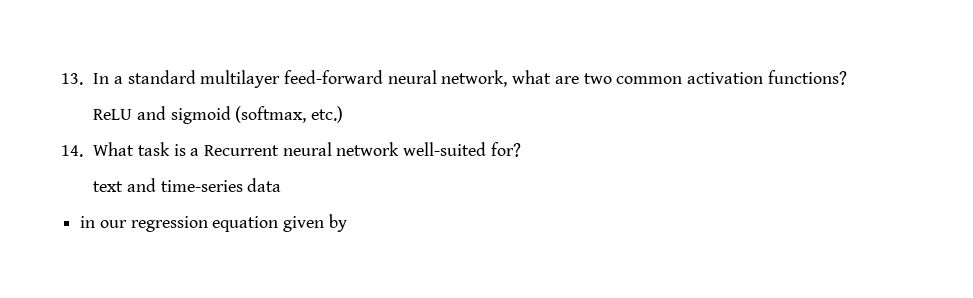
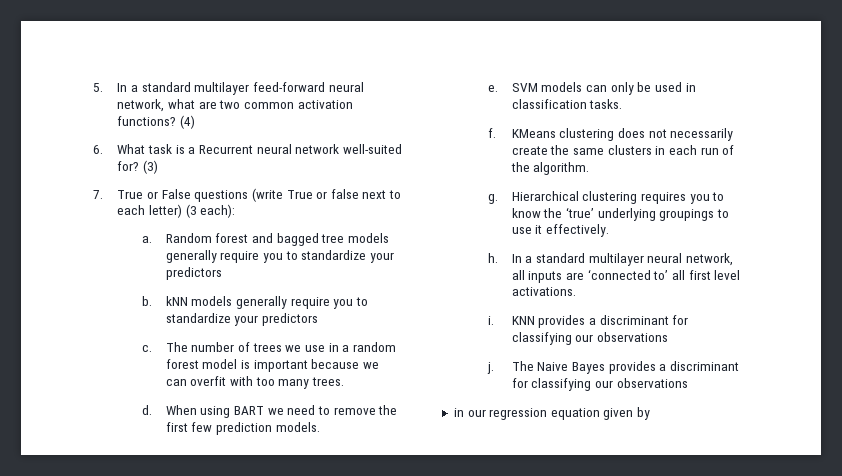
- 13. In a standard multilayer feed-forward neural network, what are two common activation functions?
- ReLU and sigmoid (softmax, etc.)
- 14. What task is a Recurrent neural network well-suited for?
- text and time-series data
+ 5. In a standard multilayer feed-forward neural network, what are two common activation functions? (4)
+ 6. What task is a Recurrent neural network well-suited for? (3)
+ 7. True or False questions (write True or false next to each letter) (3 each):
+ a. Random forest and bagged tree models generally require you to standardize your predictors
+ b. kNN models generally require you to standardize your predictors
+ c. The number of trees we use in a random forest model is important because we can overfit with too many trees.
+ d. When using BART we need to remove the first few prediction models.
+ e. SVM models can only be used in classification tasks.
+ f. KMeans clustering does not necessarily create the same clusters in each run of the algorithm.
+ g. Hierarchical clustering requires you to know the ‘true’ underlying groupings to use it effectively.
+ h. In a standard multilayer neural network, all inputs are ‘connected to’ all first level activations.
+ i. KNN provides a discriminant for classifying our observations
+ j. The Naive Bayes provides a discriminant for classifying our observations

